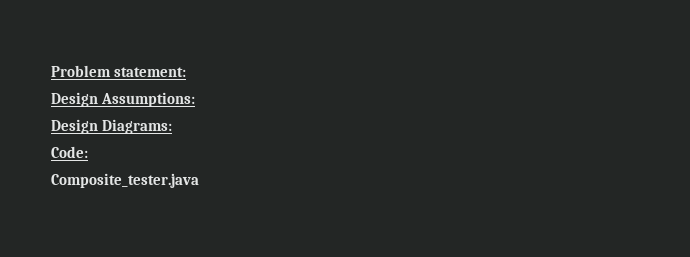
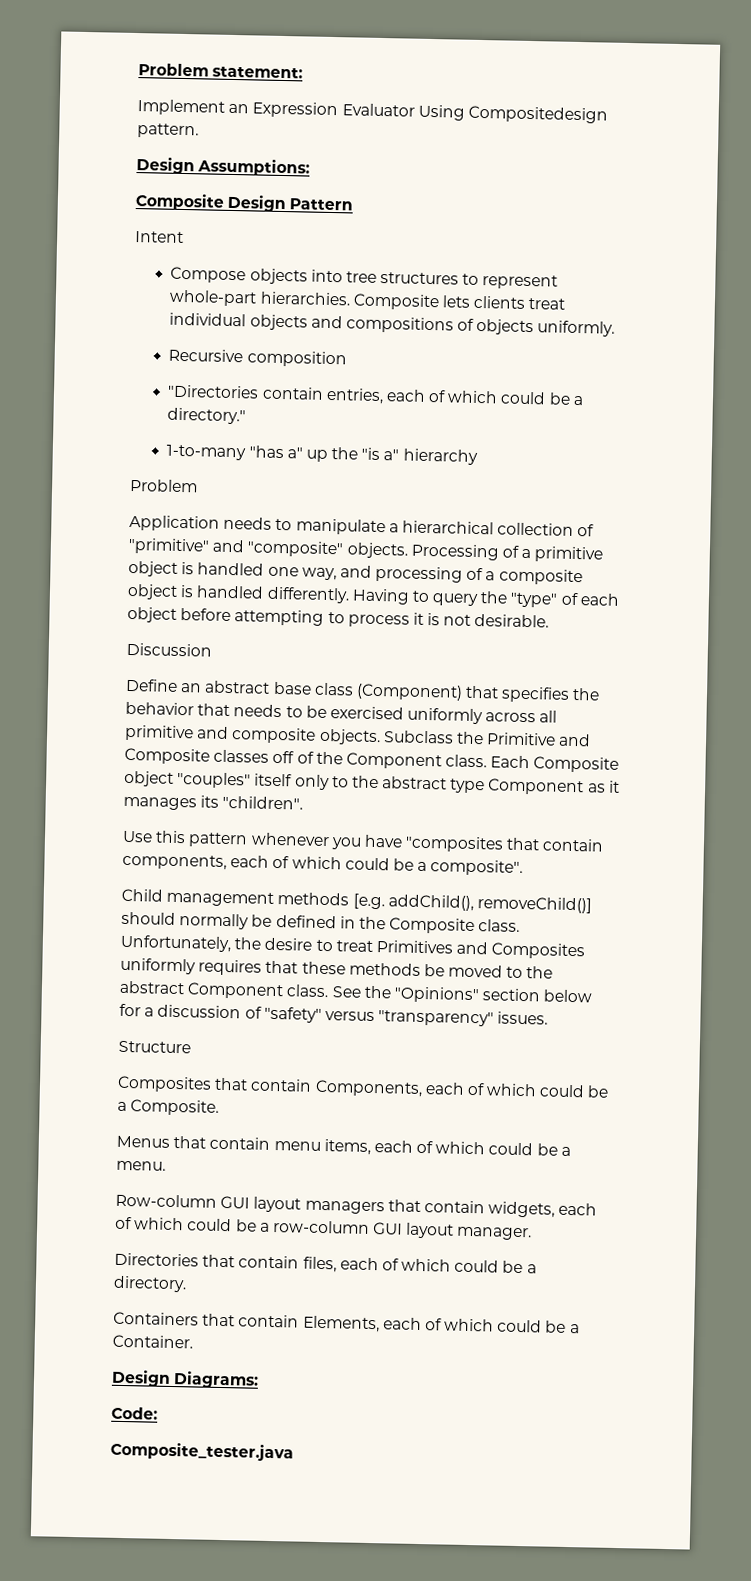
+ Implement an Expression Evaluator Using Compositedesign pattern.
  Design Assumptions:
+ Composite Design Pattern
+ Intent
+ Compose objects into tree structures to represent whole-part hierarchies. Composite lets clients treat individual objects and compositions of objects uniformly.
+ Recursive composition
+ "Directories contain entries, each of which could be a directory."
+ 1-to-many "has a" up the "is a" hierarchy
+ Problem
+ Application needs to manipulate a hierarchical collection of "primitive" and "composite" objects. Processing of a primitive object is handled one way, and processing of a composite object is handled differently. Having to query the "type" of each object before attempting to process it is not desirable.
+ Discussion
+ Define an abstract base class (Component) that specifies the behavior that needs to be exercised uniformly across all primitive and composite objects. Subclass the Primitive and Composite classes off of the Component class. Each Composite object "couples" itself only to the abstract type Component as it manages its "children".
+ Use this pattern whenever you have "composites that contain components, each of which could be a composite".
+ Child management methods [e.g. addChild(), removeChild()] should normally be defined in the Composite class. Unfortunately, the desire to treat Primitives and Composites uniformly requires that these methods be moved to the abstract Component class. See the "Opinions" section below for a discussion of "safety" versus "transparency" issues.
+ Structure
+ Composites that contain Components, each of which could be a Composite.
+ Menus that contain menu items, each of which could be a menu.
+ Row-column GUI layout managers that contain widgets, each of which could be a row-column GUI layout manager.
+ Directories that contain files, each of which could be a directory.
+ Containers that contain Elements, each of which could be a Container.

